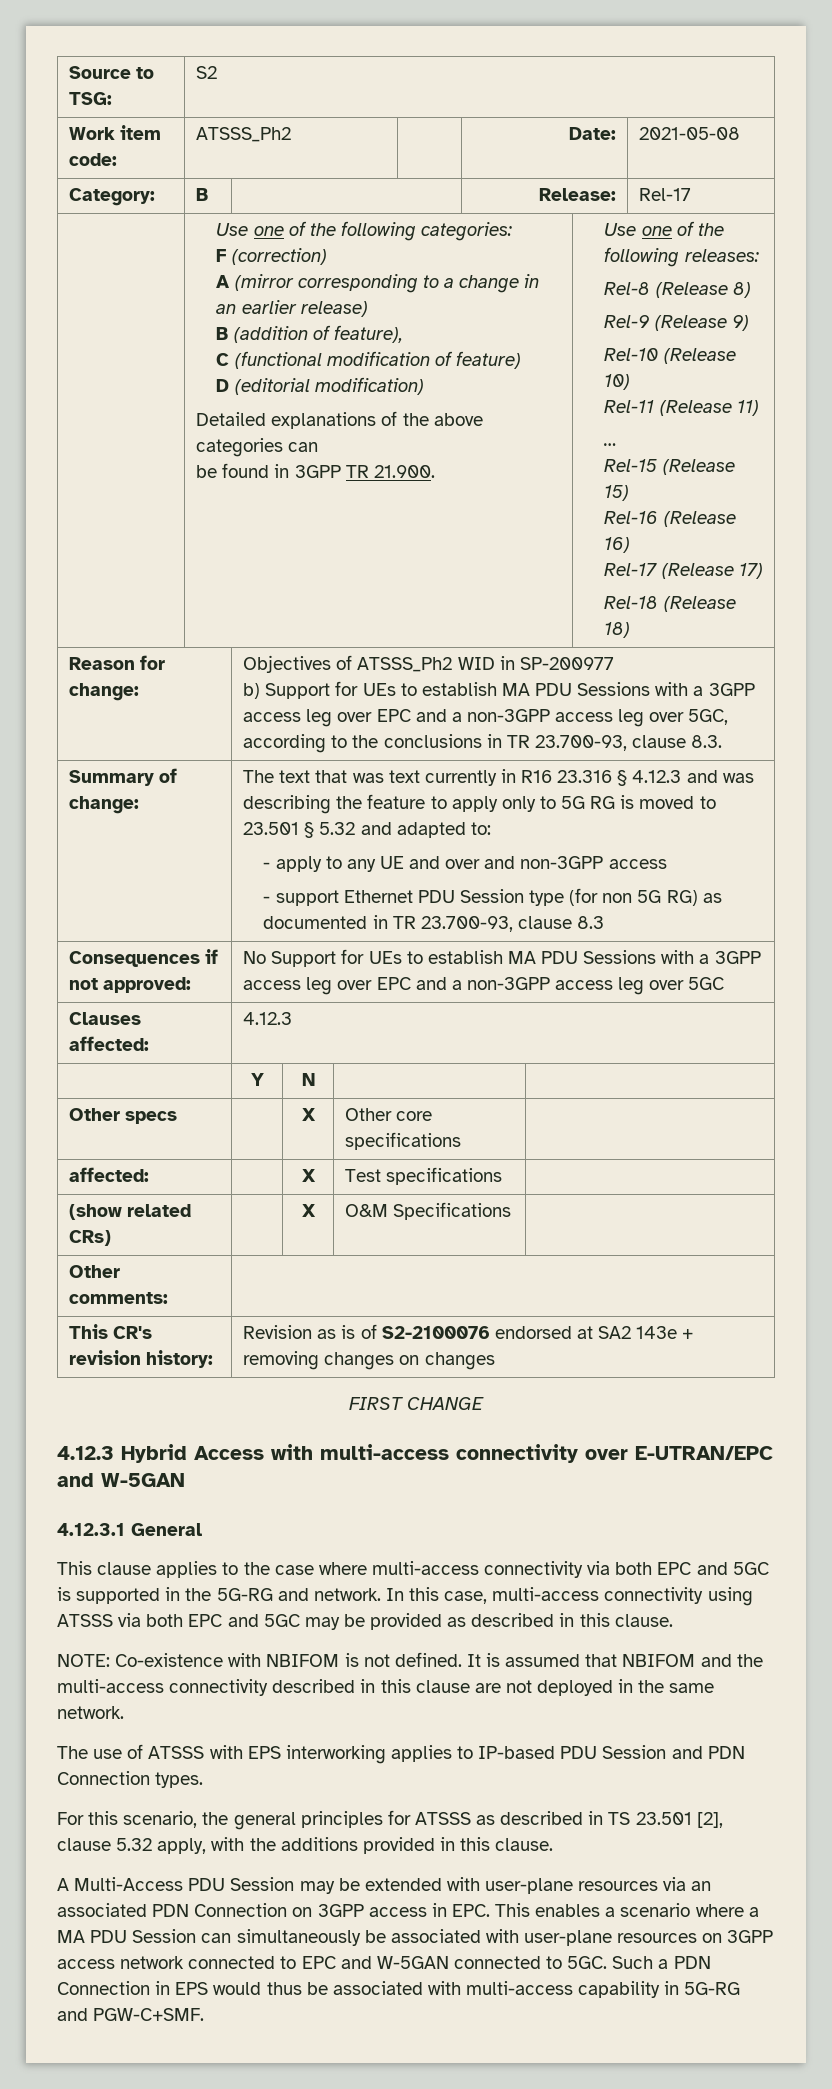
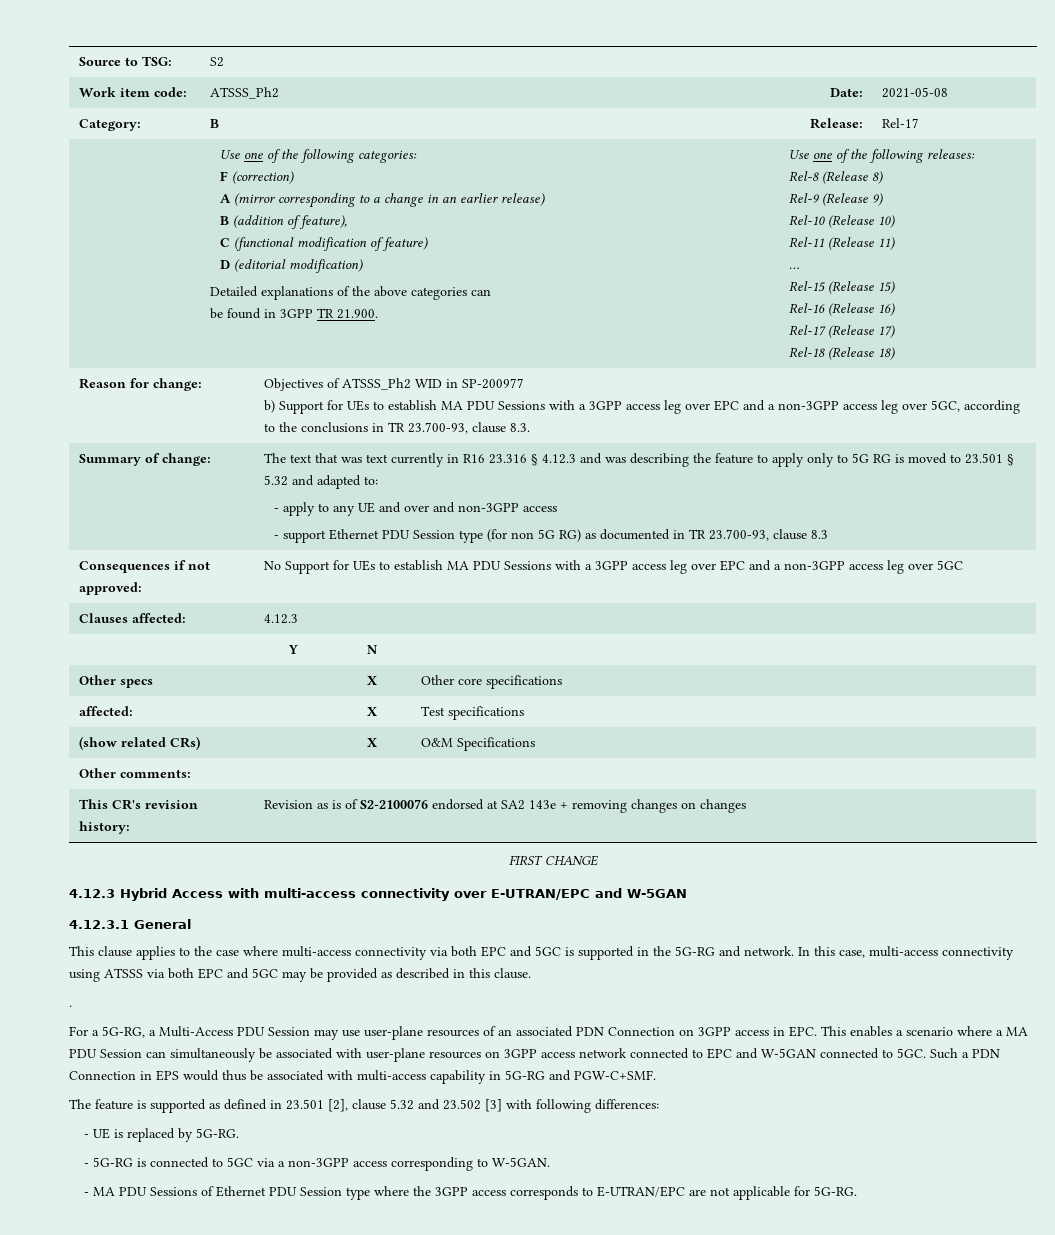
- NOTE: Co-existence with NBIFOM is not defined. It is assumed that NBIFOM and the multi-access connectivity described in this clause are not deployed in the same network.
- The use of ATSSS with EPS interworking applies to IP-based PDU Session and PDN Connection types.
- For this scenario, the general principles for ATSSS as described in TS 23.501 [2], clause 5.32 apply, with the additions provided in this clause.
- A Multi-Access PDU Session may be extended with user-plane resources via an associated PDN Connection on 3GPP access in EPC. This enables a scenario where a MA PDU Session can simultaneously be associated with user-plane resources on 3GPP access network connected to EPC and W-5GAN connected to 5GC.
+ .
+ For a 5G-RG, a Multi-Access PDU Session may use user-plane resources of an associated PDN Connection on 3GPP access in EPC. This enables a scenario where a MA PDU Session can simultaneously be associated with user-plane resources on 3GPP access network connected to EPC and W-5GAN connected to 5GC.
+ The feature is supported as defined in 23.501 [2], clause 5.32 and 23.502 [3] with following differences:
+ - UE is replaced by 5G-RG.
+ - 5G-RG is connected to 5GC via a non-3GPP access corresponding to W-5GAN.
+ - MA PDU Sessions of Ethernet PDU Session type where the 3GPP access corresponds to E-UTRAN/EPC are not applicable for 5G-RG.

